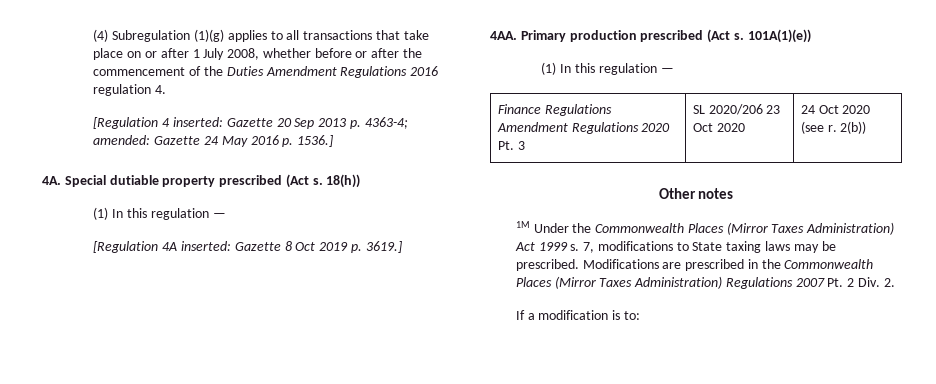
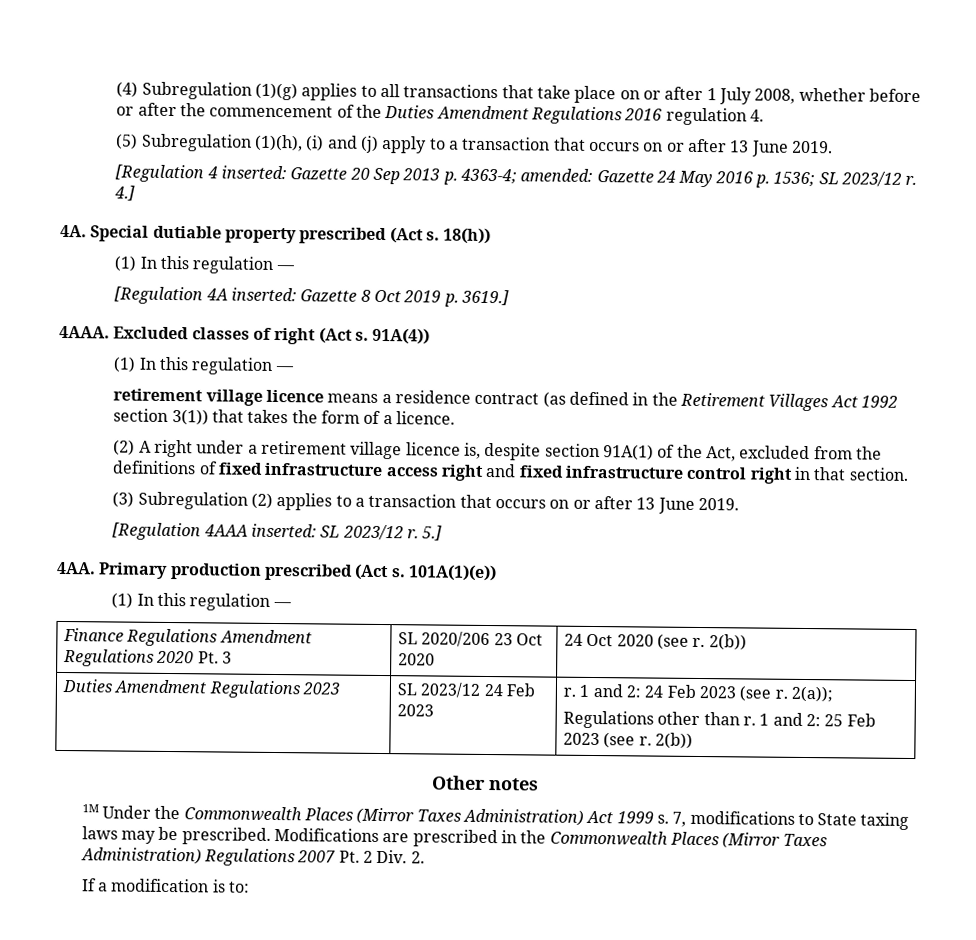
+ (5) Subregulation (1)(h), (i) and (j) apply to a transaction that occurs on or after 13 June 2019.
- [Regulation 4 inserted: Gazette 20 Sep 2013 p. 4363-4; amended: Gazette 24 May 2016 p. 1536.]
+ [Regulation 4 inserted: Gazette 20 Sep 2013 p. 4363-4; amended: Gazette 24 May 2016 p. 1536; SL 2023/12 r. 4.]
+ 4AAA. Excluded classes of right (Act s. 91A(4))
+ (1) In this regulation —
+ retirement village licence means a residence contract (as defined in the Retirement Villages Act 1992 section 3(1)) that takes the form of a licence.
+ (2) A right under a retirement village licence is, despite section 91A(1) of the Act, excluded from the definitions of fixed infrastructure access right and fixed infrastructure control right in that section.
+ (3) Subregulation (2) applies to a transaction that occurs on or after 13 June 2019.
+ [Regulation 4AAA inserted: SL 2023/12 r. 5.]
+ Duties Amendment Regulations 2023 | SL 2023/12 24 Feb 2023 | r. 1 and 2: 24 Feb 2023 (see r. 2(a));
+ Regulations other than r. 1 and 2: 25 Feb 2023 (see r. 2(b))

